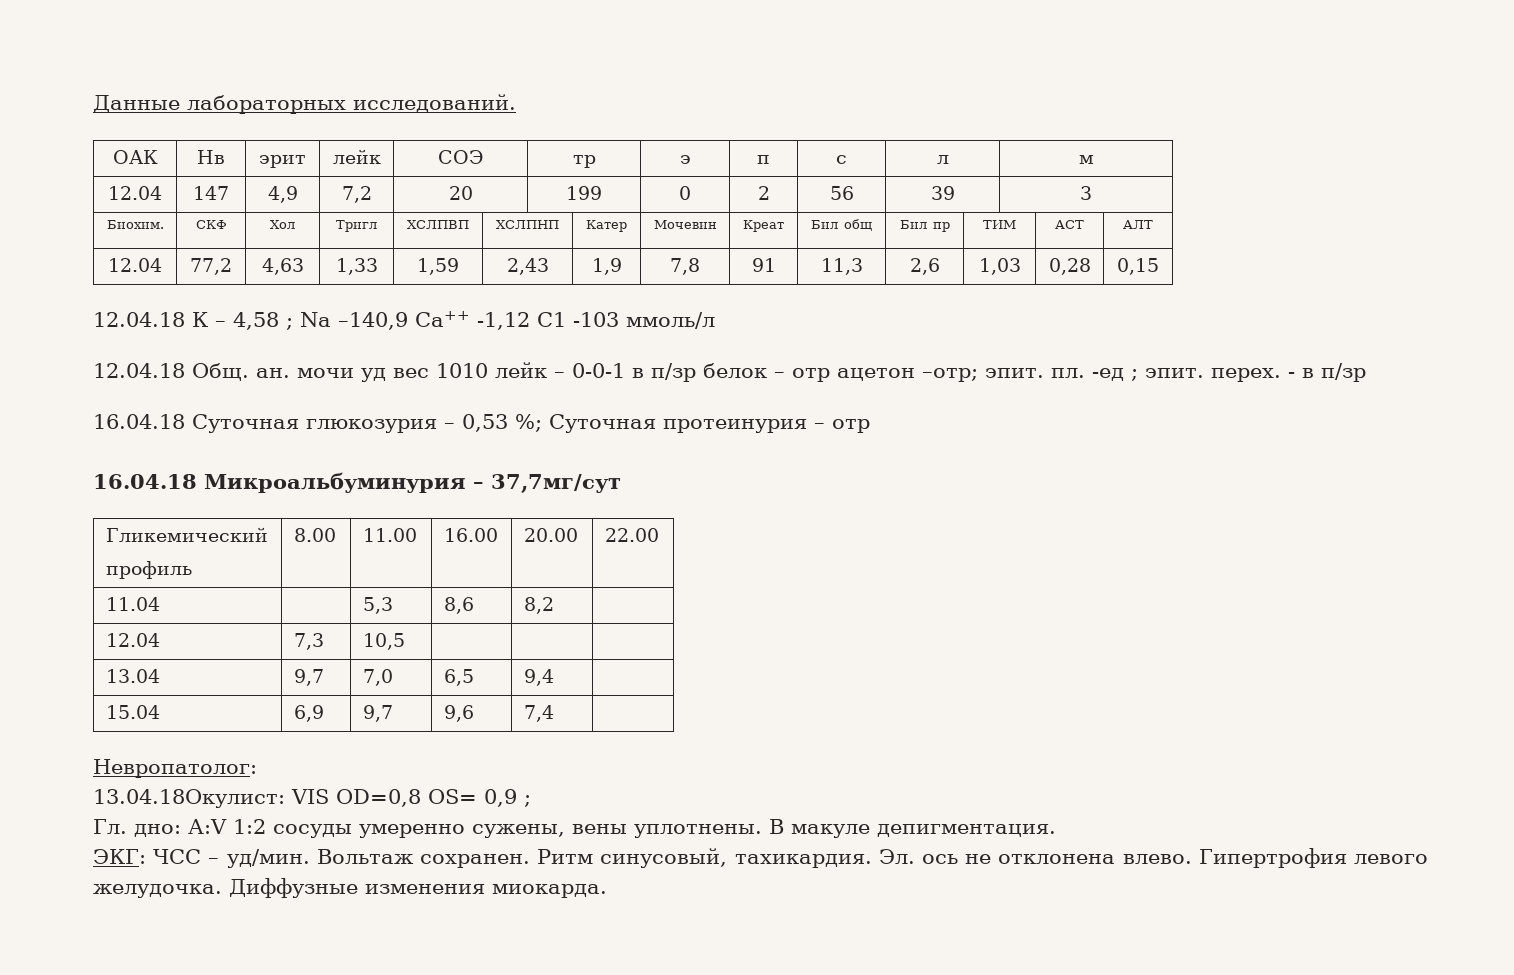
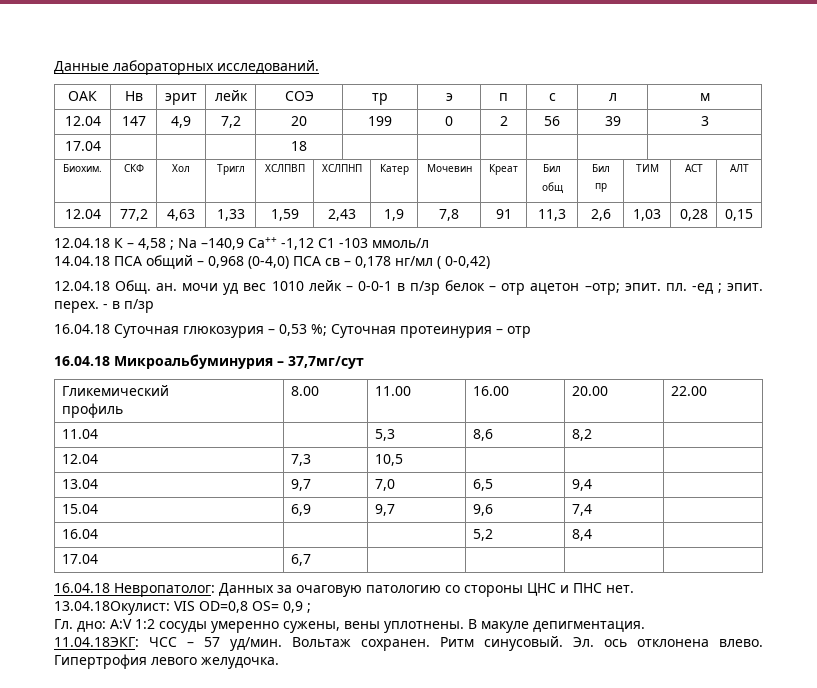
+ 17.04 | | | | 18 | | | | | |
+ 14.04.18 ПСА общий – 0,968 (0-4,0) ПСА св – 0,178 нг/мл ( 0-0,42)
- Невропатолог:
+ 16.04 | | | 5,2 | 8,4 |
+ 17.04 | 6,7 | | | |
+ 16.04.18 Невропатолог: Данных за очаговую патологию со стороны ЦНС и ПНС нет.
- ЭКГ: ЧСС – уд/мин.
+ 11.04.18ЭКГ: ЧСС – 57 уд/мин.
- Ритм синусовый, тахикардия.
+ Ритм синусовый.
- Эл. ось не отклонена влево.
+ Эл. ось отклонена влево.
- Диффузные изменения миокарда.

